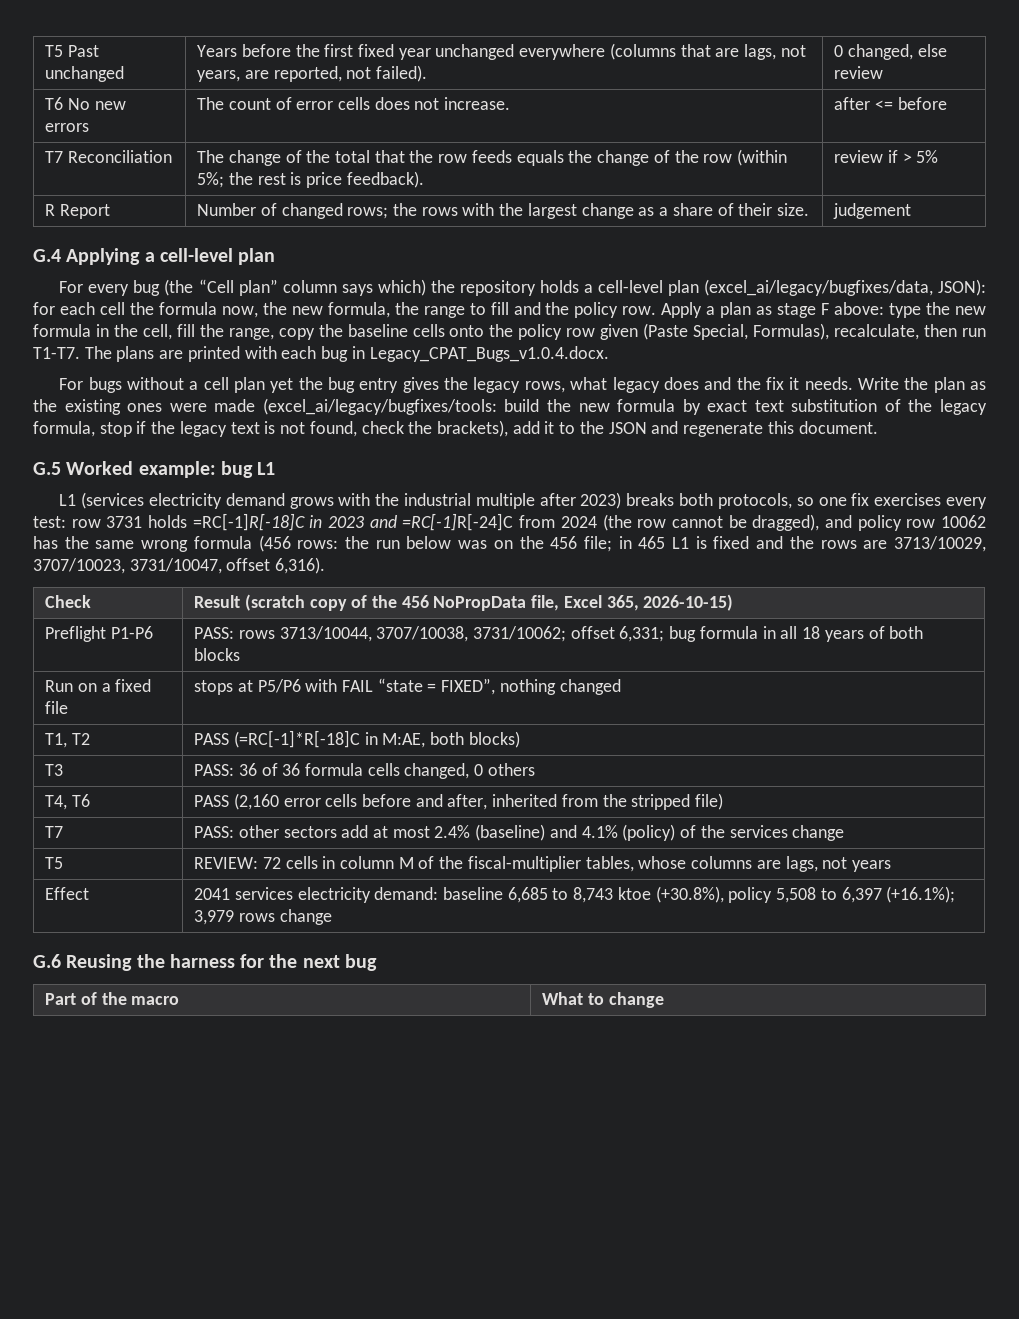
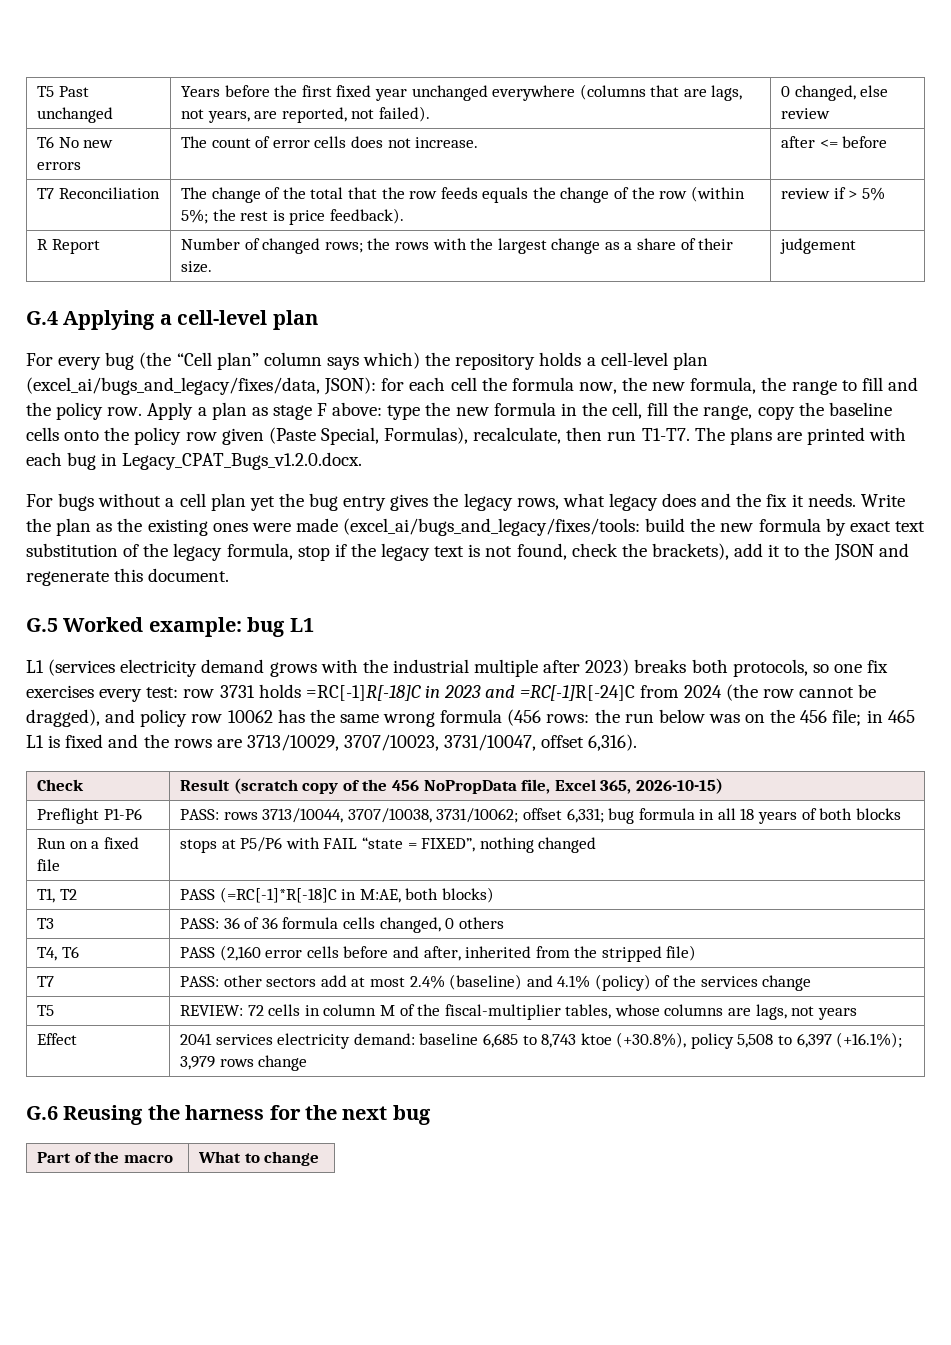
- For every bug (the “Cell plan” column says which) the repository holds a cell-level plan (excel_ai/legacy/bugfixes/data, JSON): for each cell the formula now, the new formula, the range to fill and the policy row.
+ For every bug (the “Cell plan” column says which) the repository holds a cell-level plan (excel_ai/bugs_and_legacy/fixes/data, JSON): for each cell the formula now, the new formula, the range to fill and the policy row.
- The plans are printed with each bug in Legacy_CPAT_Bugs_v1.0.4.docx.
+ The plans are printed with each bug in Legacy_CPAT_Bugs_v1.2.0.docx.
- Write the plan as the existing ones were made (excel_ai/legacy/bugfixes/tools: build the new formula by exact text substitution of the legacy formula, stop if the legacy text is not found, check the brackets), add it to the JSON and regenerate this document.
+ Write the plan as the existing ones were made (excel_ai/bugs_and_legacy/fixes/tools: build the new formula by exact text substitution of the legacy formula, stop if the legacy text is not found, check the brackets), add it to the JSON and regenerate this document.

